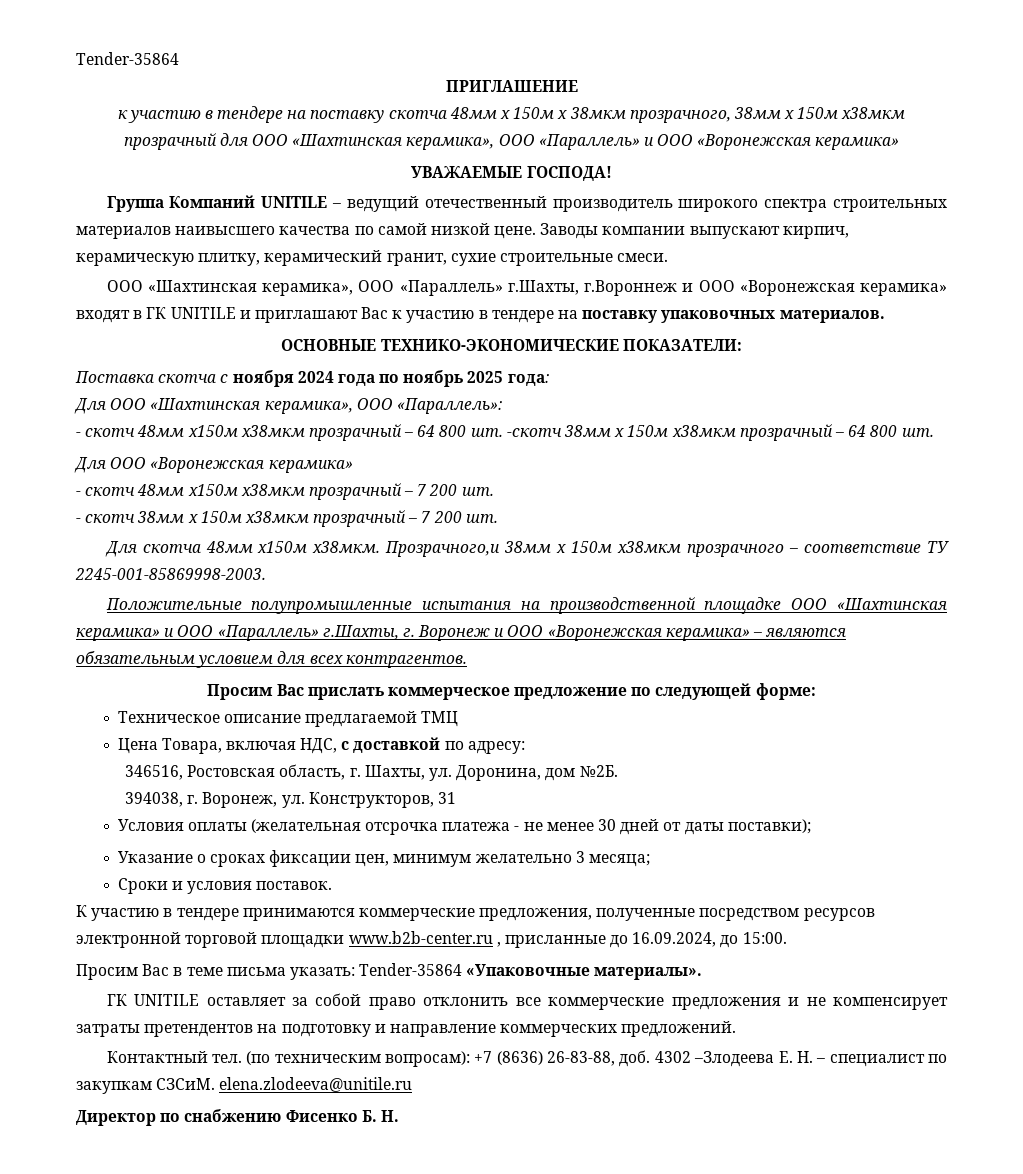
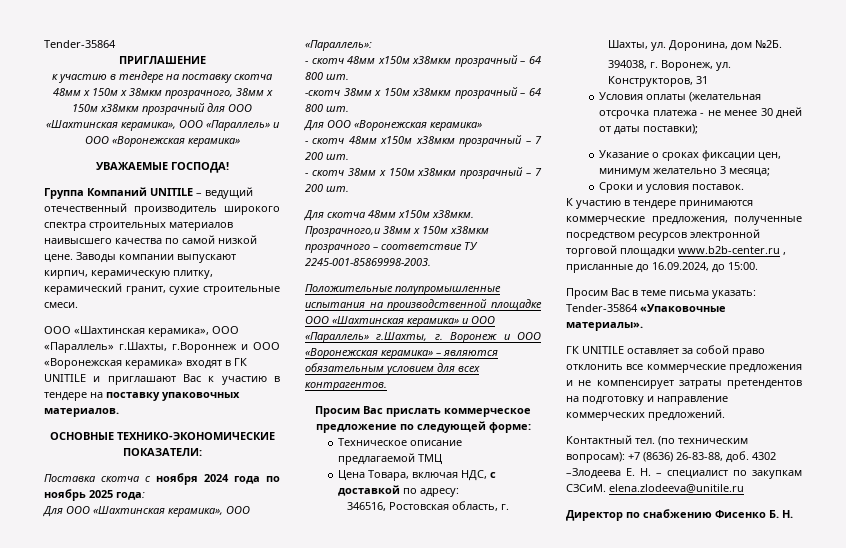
- - скотч 48мм х150м х38мкм прозрачный – 64 800 шт. -скотч 38мм х 150м х38мкм прозрачный – 64 800 шт.
+ - скотч 48мм х150м х38мкм прозрачный – 64 800 шт.
+ -скотч 38мм х 150м х38мкм прозрачный – 64 800 шт.

